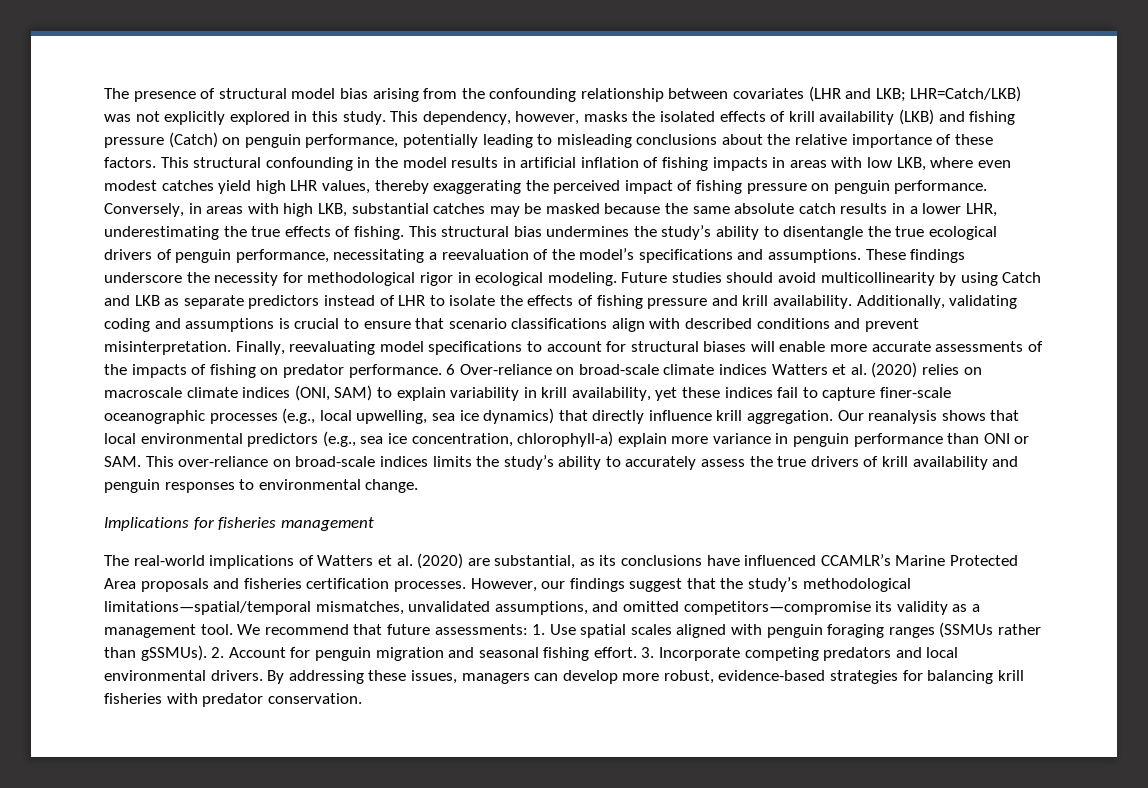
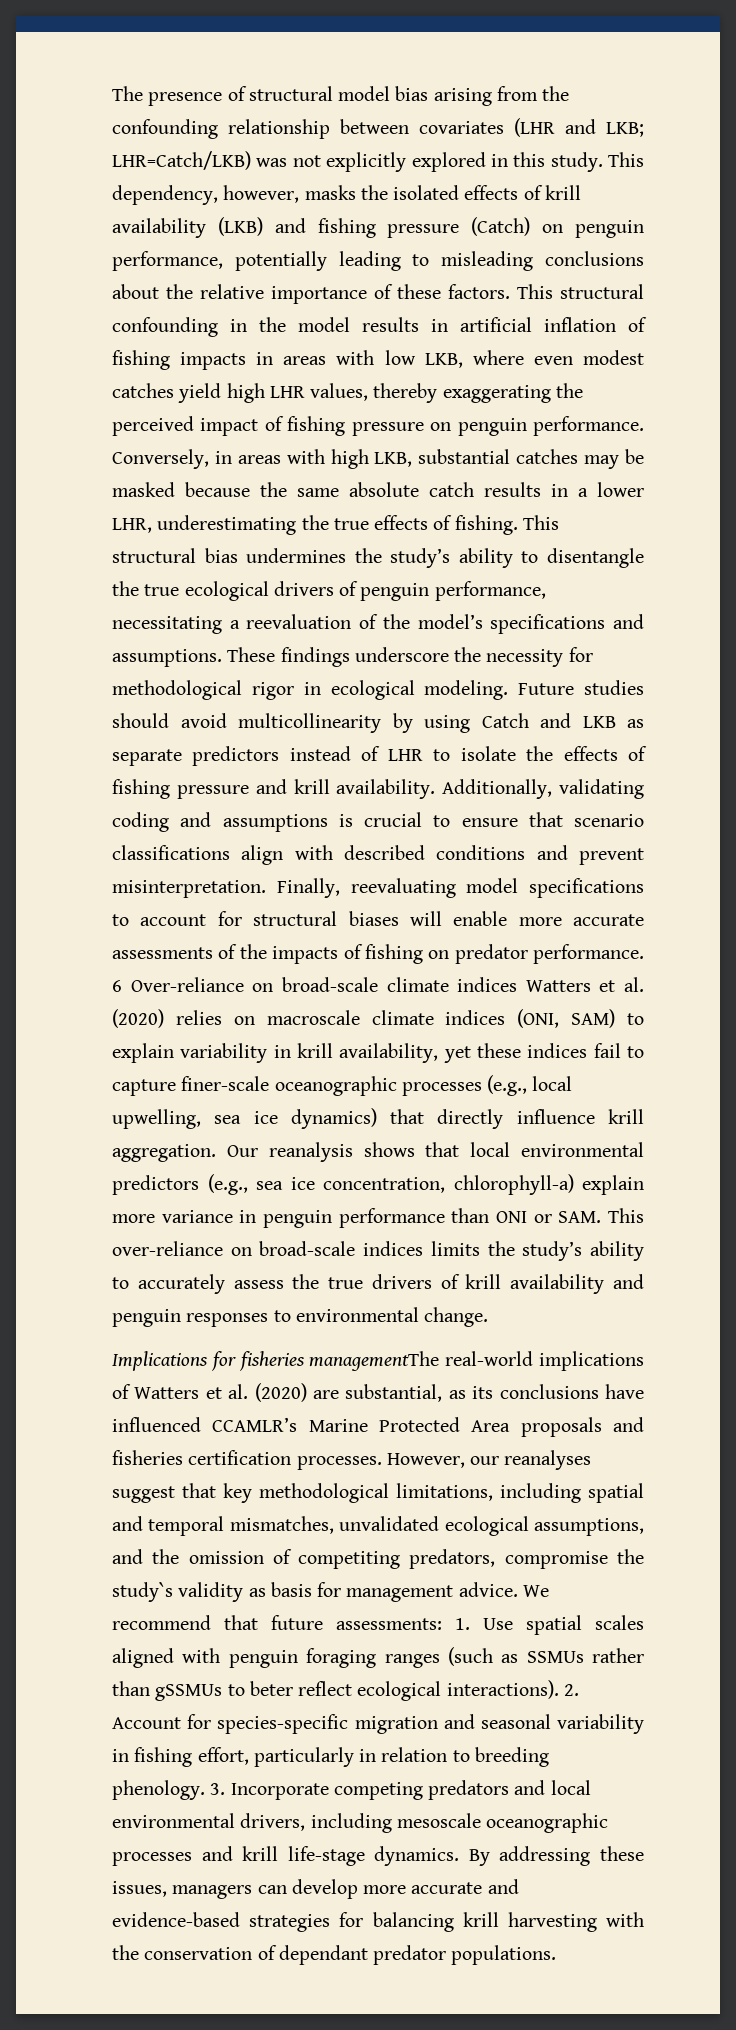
- Implications for fisheries management
- The real-world implications of Watters et al. (2020) are substantial, as its conclusions have influenced CCAMLR’s Marine Protected Area proposals and fisheries certification processes.
+ Implications for fisheries managementThe real-world implications of Watters et al. (2020) are substantial, as its conclusions have influenced CCAMLR’s Marine Protected Area proposals and fisheries certification processes.
- However, our findings suggest that the study’s methodological limitations—spatial/temporal mismatches, unvalidated assumptions, and omitted competitors—compromise its validity as a management tool.
+ However, our reanalyses suggest that key methodological limitations, including spatial and temporal mismatches, unvalidated ecological assumptions, and the omission of competiting predators, compromise the study`s validity as basis for management advice.
- We recommend that future assessments: 1. Use spatial scales aligned with penguin foraging ranges (SSMUs rather than gSSMUs).
+ We recommend that future assessments: 1. Use spatial scales aligned with penguin foraging ranges (such as SSMUs rather than gSSMUs to beter reflect ecological interactions).
- 2. Account for penguin migration and seasonal fishing effort.
+ 2. Account for species-specific migration and seasonal variability in fishing effort, particularly in relation to breeding phenology.
- 3. Incorporate competing predators and local environmental drivers.
+ 3. Incorporate competing predators and local environmental drivers, including mesoscale oceanographic processes and krill life-stage dynamics.
- By addressing these issues, managers can develop more robust, evidence-based strategies for balancing krill fisheries with predator conservation.
+ By addressing these issues, managers can develop more accurate and evidence-based strategies for balancing krill harvesting with the conservation of dependant predator populations.

